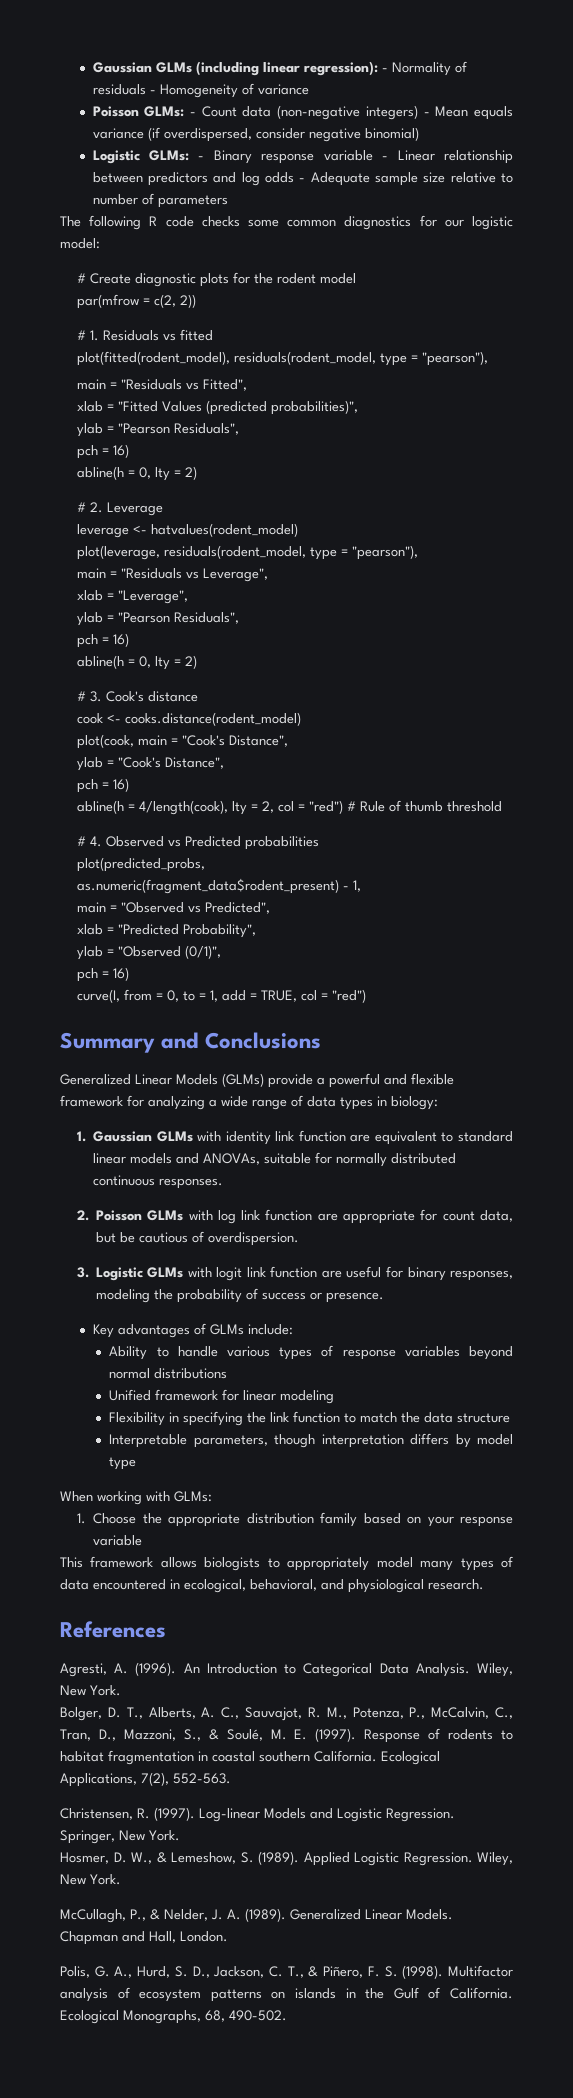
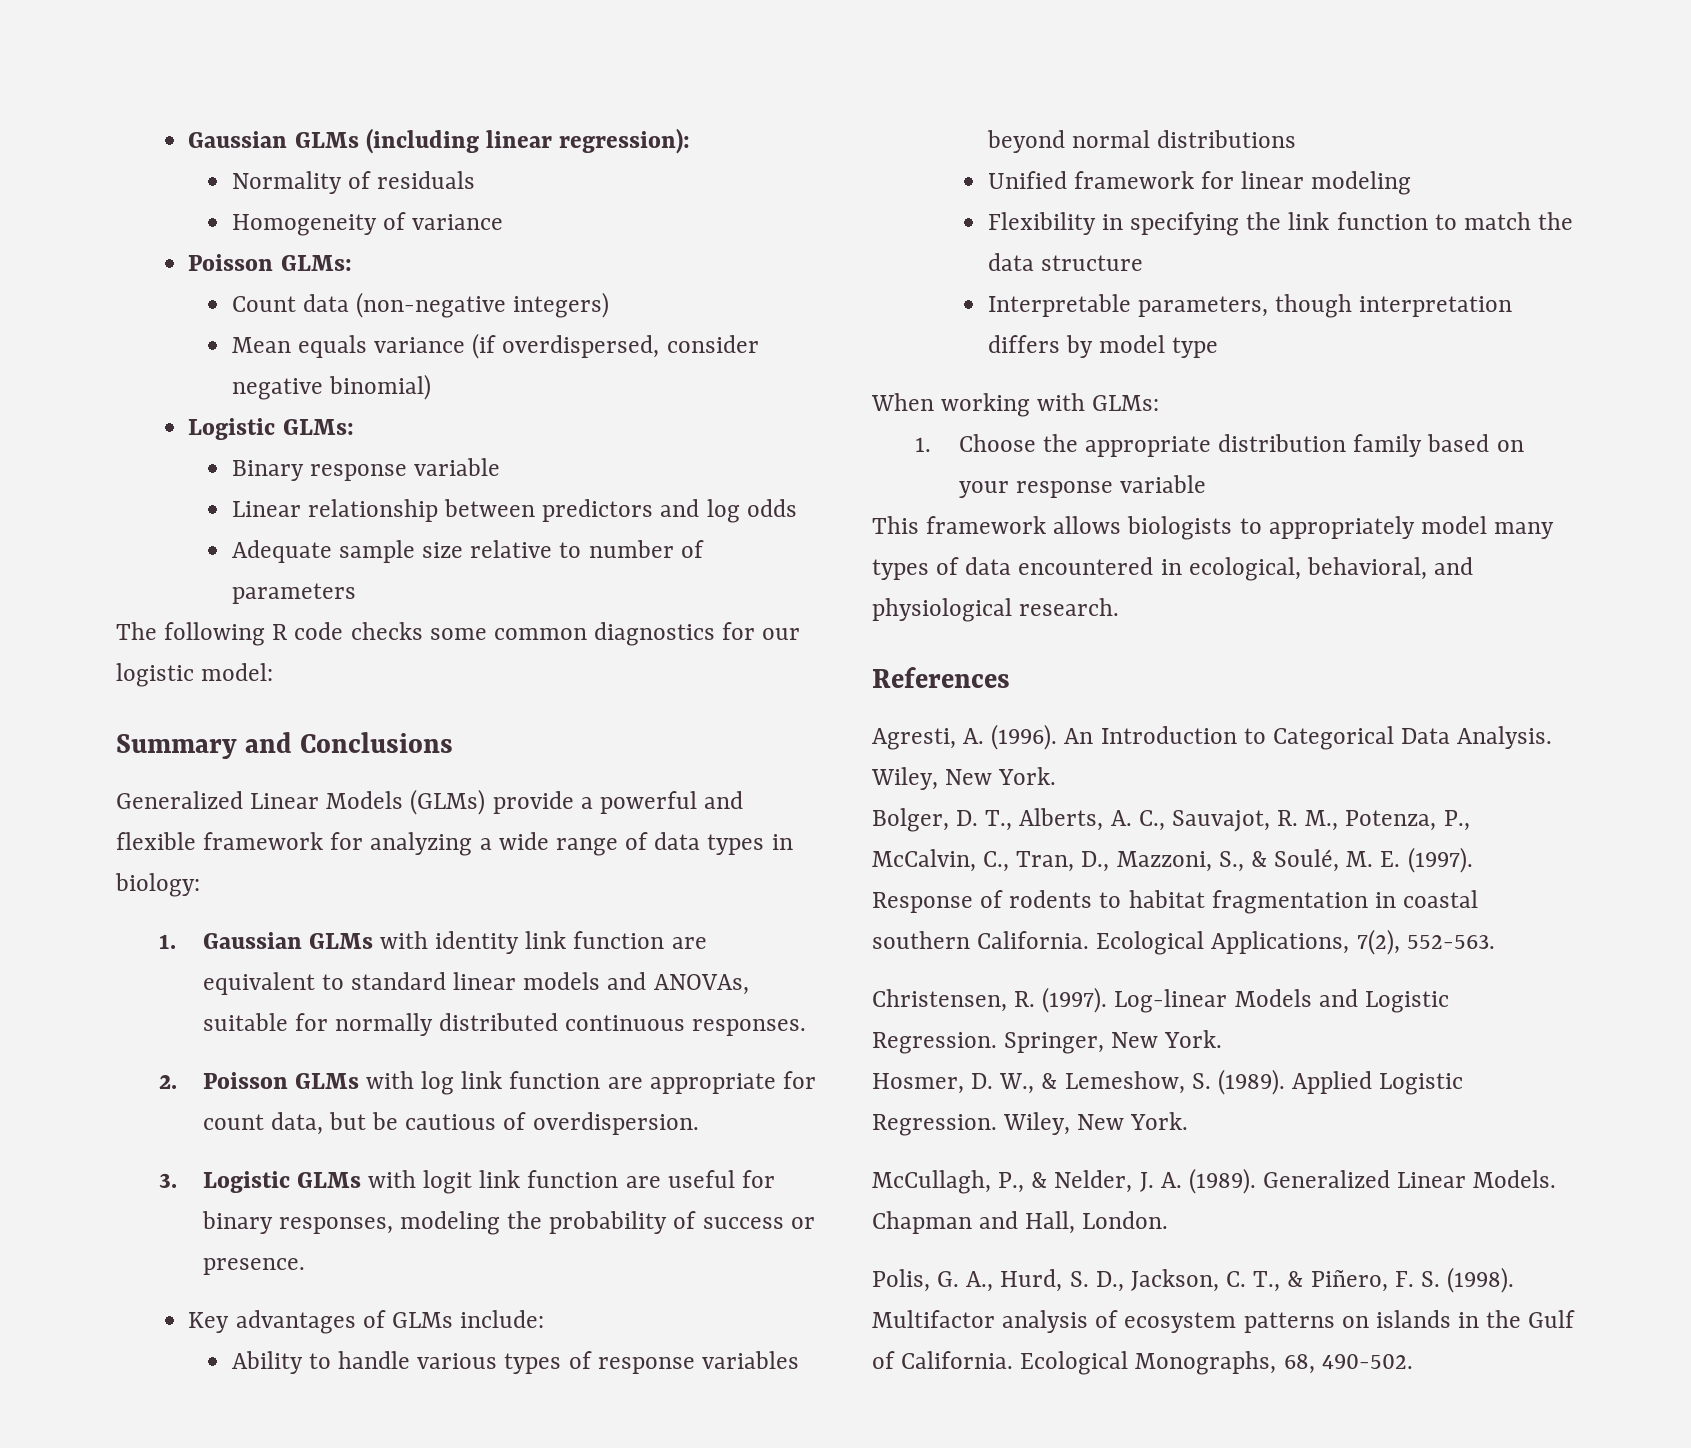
- Gaussian GLMs (including linear regression): - Normality of residuals - Homogeneity of variance
+ Gaussian GLMs (including linear regression):
+ Normality of residuals
+ Homogeneity of variance
- Poisson GLMs: - Count data (non-negative integers) - Mean equals variance (if overdispersed, consider negative binomial)
+ Poisson GLMs:
+ Count data (non-negative integers)
+ Mean equals variance (if overdispersed, consider negative binomial)
- Logistic GLMs: - Binary response variable - Linear relationship between predictors and log odds - Adequate sample size relative to number of parameters
+ Logistic GLMs:
+ Binary response variable
+ Linear relationship between predictors and log odds
+ Adequate sample size relative to number of parameters
- # Create diagnostic plots for the rodent model
- par(mfrow = c(2, 2))
- # 1. Residuals vs fitted
- plot(fitted(rodent_model), residuals(rodent_model, type = "pearson"),
- main = "Residuals vs Fitted",
- xlab = "Fitted Values (predicted probabilities)",
- ylab = "Pearson Residuals",
- pch = 16)
- abline(h = 0, lty = 2)
- # 2. Leverage
- leverage <- hatvalues(rodent_model)
- plot(leverage, residuals(rodent_model, type = "pearson"),
- main = "Residuals vs Leverage",
- xlab = "Leverage",
- ylab = "Pearson Residuals",
- pch = 16)
- abline(h = 0, lty = 2)
- # 3. Cook's distance
- cook <- cooks.distance(rodent_model)
- plot(cook, main = "Cook's Distance",
- ylab = "Cook's Distance",
- pch = 16)
- abline(h = 4/length(cook), lty = 2, col = "red") # Rule of thumb threshold
- # 4. Observed vs Predicted probabilities
- plot(predicted_probs,
- as.numeric(fragment_data$rodent_present) - 1,
- main = "Observed vs Predicted",
- xlab = "Predicted Probability",
- ylab = "Observed (0/1)",
- pch = 16)
- curve(I, from = 0, to = 1, add = TRUE, col = "red")

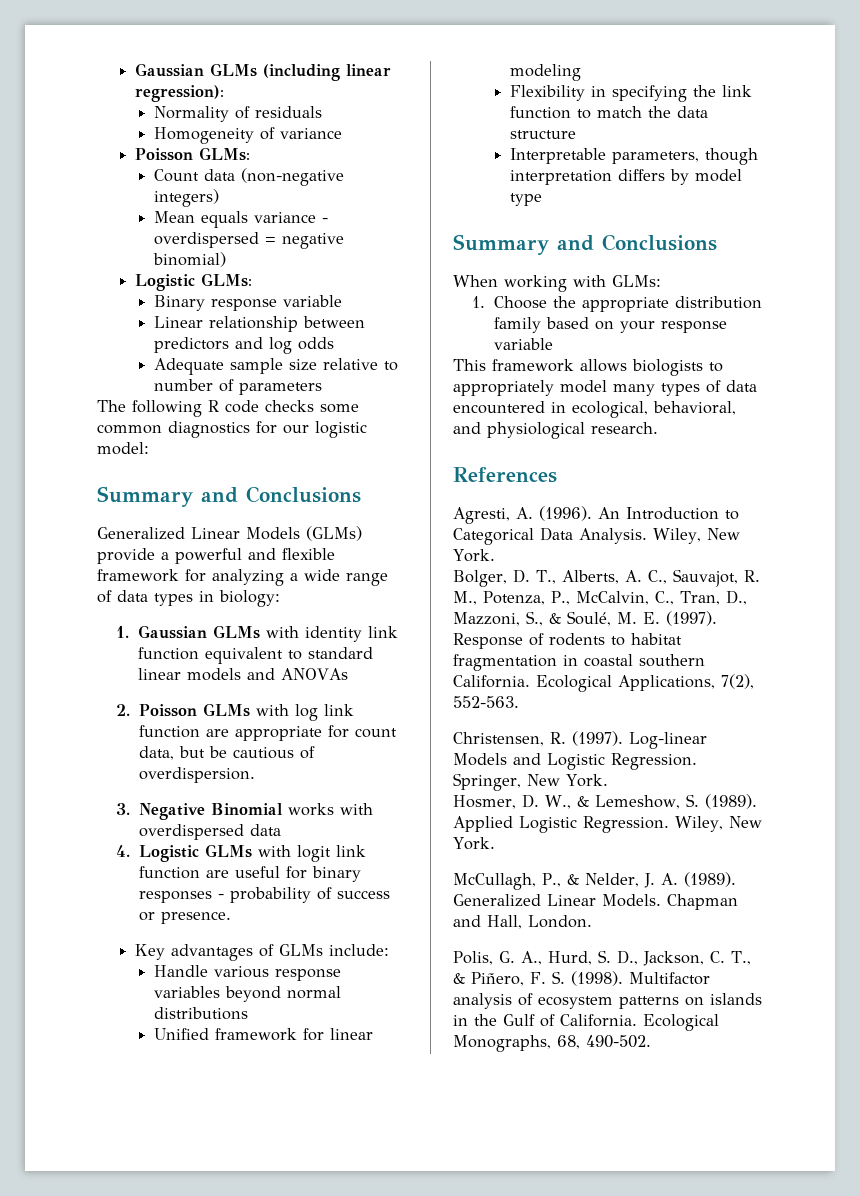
- Mean equals variance (if overdispersed, consider negative binomial)
+ Mean equals variance - overdispersed = negative binomial)
- 1. Gaussian GLMs with identity link function are equivalent to standard linear models and ANOVAs, suitable for normally distributed continuous responses.
+ 1. Gaussian GLMs with identity link function equivalent to standard linear models and ANOVAs
- 3. Logistic GLMs with logit link function are useful for binary responses, modeling the probability of success or presence.
+ 3. Negative Binomial works with overdispersed data
+ 4. Logistic GLMs with logit link function are useful for binary responses - probability of success or presence.
- Ability to handle various types of response variables beyond normal distributions
+ Handle various response variables beyond normal distributions
  Interpretable parameters, though interpretation differs by model type
+ Summary and Conclusions

